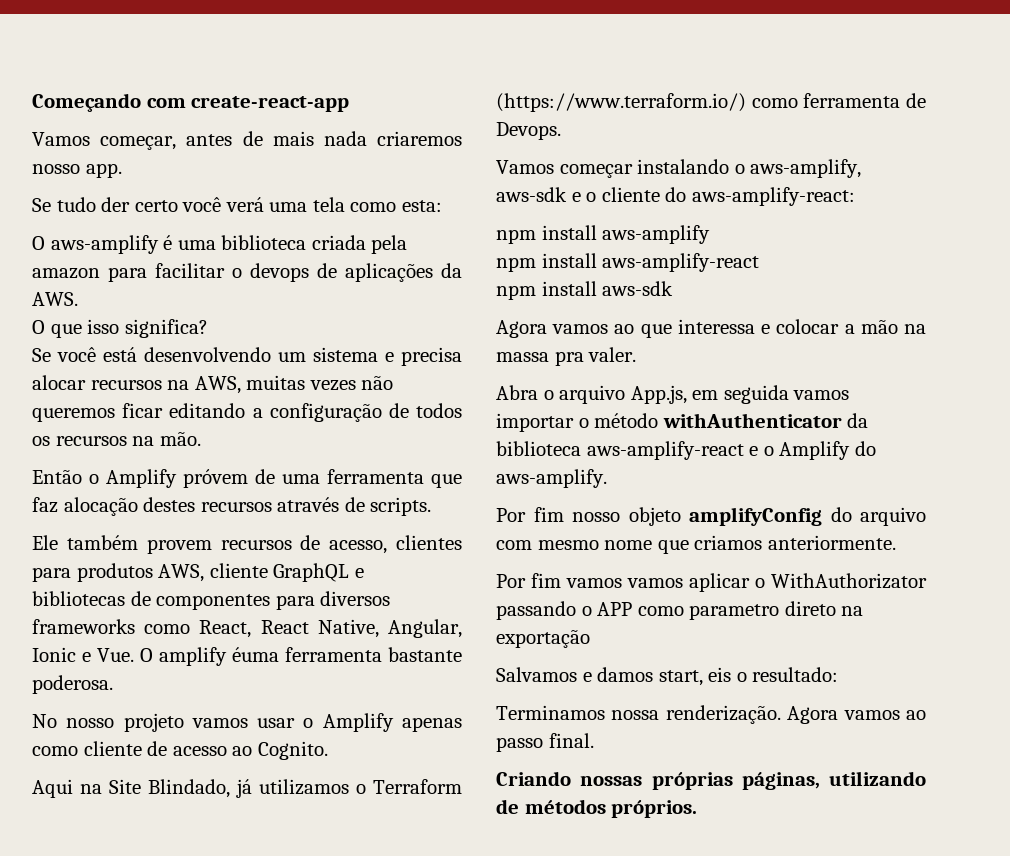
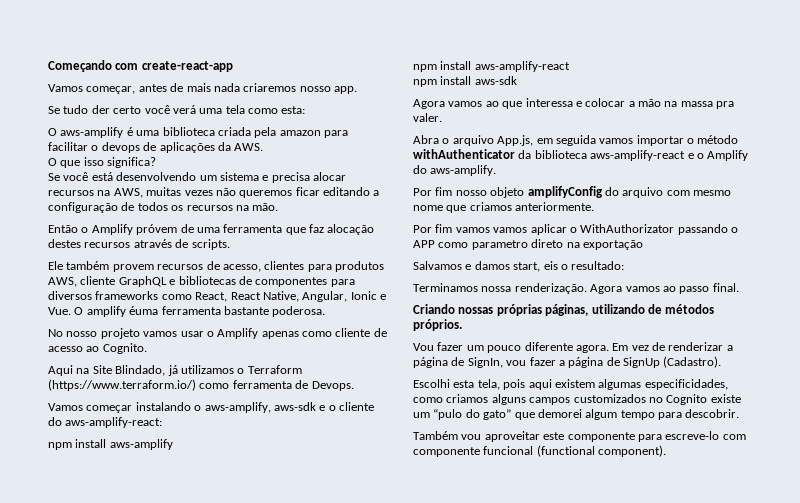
+ Vou fazer um pouco diferente agora. Em vez de renderizar a página de SignIn, vou fazer a página de SignUp (Cadastro).
+ Escolhi esta tela, pois aqui existem algumas especificidades, como criamos alguns campos customizados no Cognito existe um “pulo do gato” que demorei algum tempo para descobrir.
+ Também vou aproveitar este componente para escreve-lo com componente funcional (functional component).

